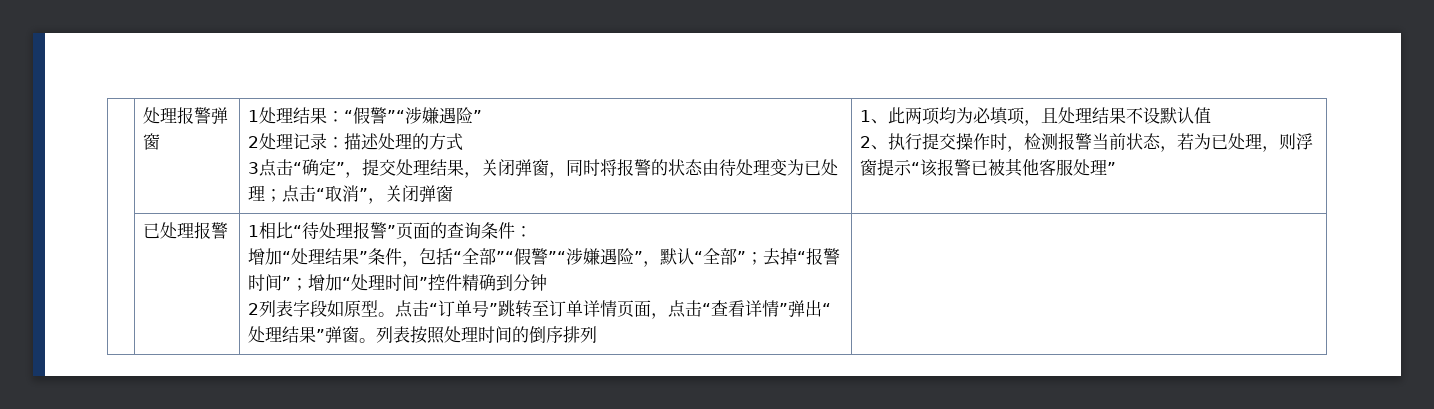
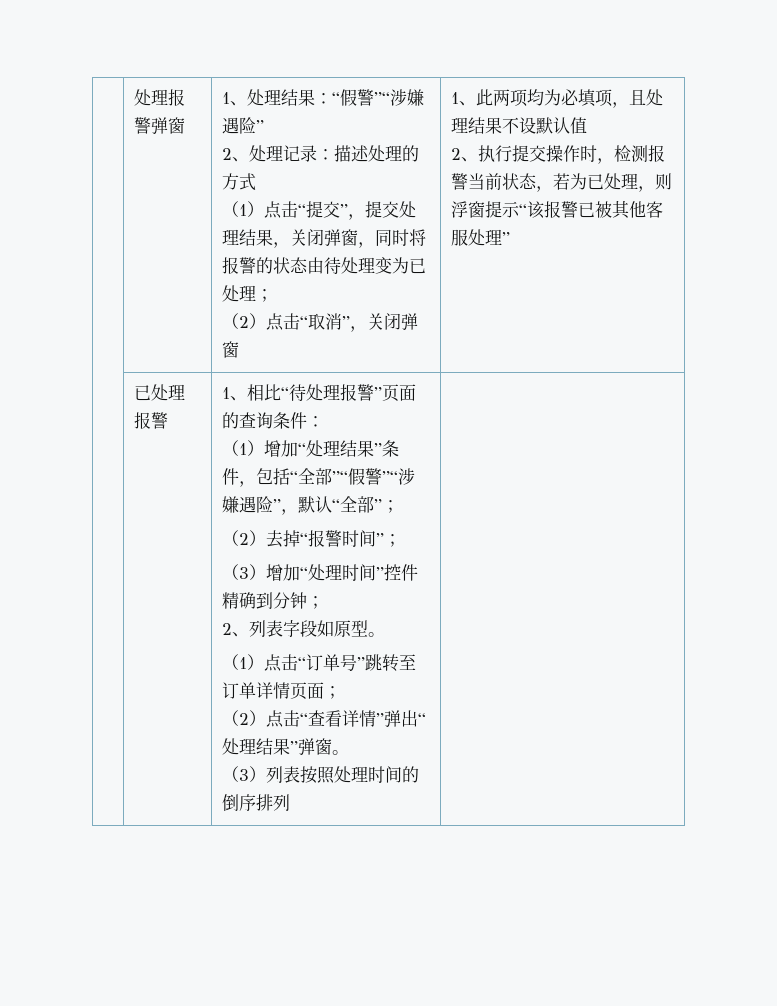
- 1处理结果：“假警”“涉嫌遇险”
+ 1、处理结果：“假警”“涉嫌遇险”
- 2处理记录：描述处理的方式
+ 2、处理记录：描述处理的方式
- 3点击“确定”，提交处理结果，关闭弹窗，同时将报警的状态由待处理变为已处理；点击“取消”，关闭弹窗
+ （1）点击“提交”，提交处理结果，关闭弹窗，同时将报警的状态由待处理变为已处理；
+ （2）点击“取消”，关闭弹窗
- 1相比“待处理报警”页面的查询条件：
+ 1、相比“待处理报警”页面的查询条件：
- 增加“处理结果”条件，包括“全部”“假警”“涉嫌遇险”，默认“全部”；去掉“报警时间”；增加“处理时间”控件精确到分钟
- 2列表字段如原型。点击“订单号”跳转至订单详情页面，点击“查看详情”弹出“处理结果”弹窗。列表按照处理时间的倒序排列
+ （1）增加“处理结果”条件，包括“全部”“假警”“涉嫌遇险”，默认“全部”；
+ （2）去掉“报警时间”；
+ （3）增加“处理时间”控件精确到分钟；
+ 2、列表字段如原型。
+ （1）点击“订单号”跳转至订单详情页面；
+ （2）点击“查看详情”弹出“处理结果”弹窗。
+ （3）列表按照处理时间的倒序排列

